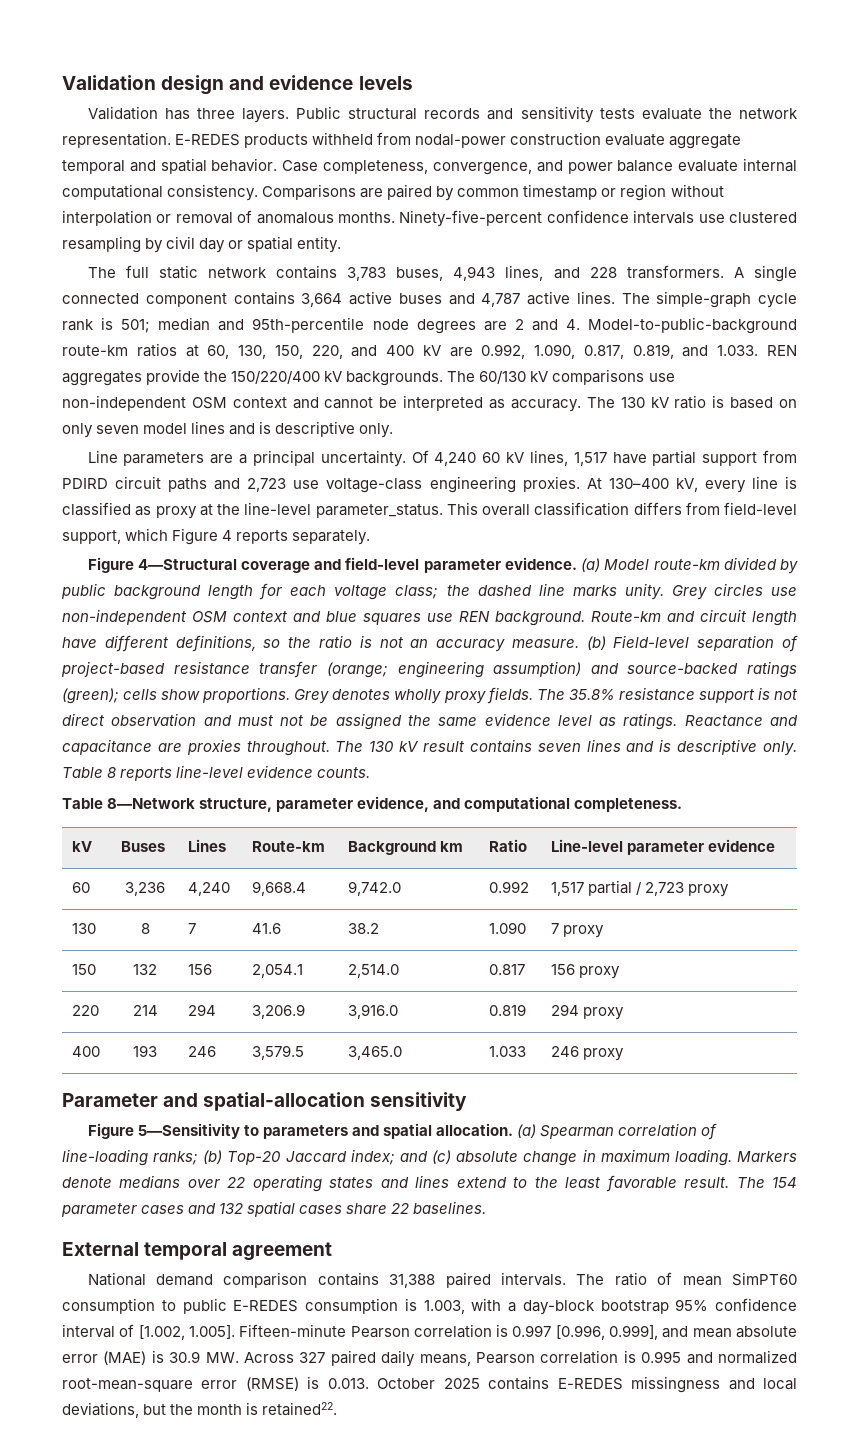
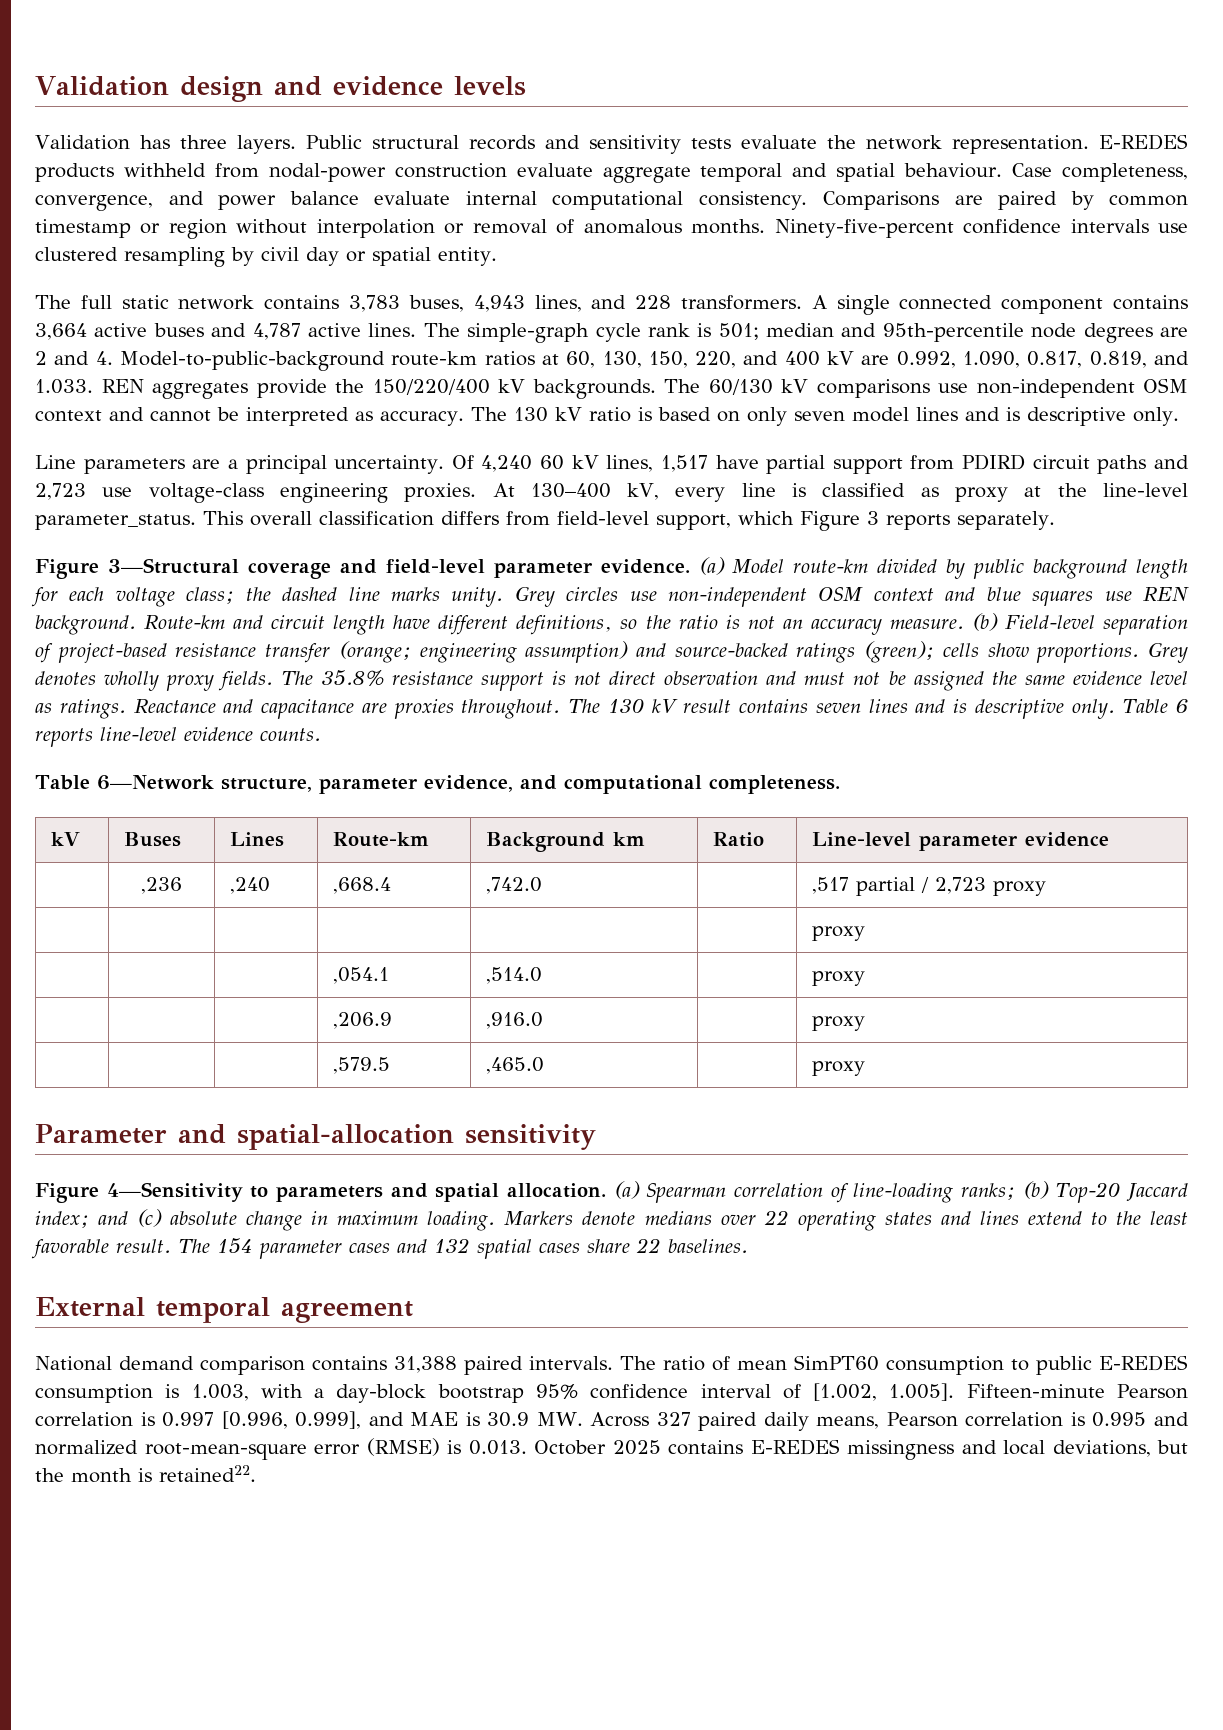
- E-REDES products withheld from nodal-power construction evaluate aggregate temporal and spatial behavior.
+ E-REDES products withheld from nodal-power construction evaluate aggregate temporal and spatial behaviour.
- This overall classification differs from field-level support, which Figure 4 reports separately.
+ This overall classification differs from field-level support, which Figure 3 reports separately.
- Figure 4—Structural coverage and field-level parameter evidence.
+ Figure 3—Structural coverage and field-level parameter evidence.
- Table 8 reports line-level evidence counts.
+ Table 6 reports line-level evidence counts.
- Table 8—Network structure, parameter evidence, and computational completeness.
+ Table 6—Network structure, parameter evidence, and computational completeness.
- 60 | 3,236 | 4,240 | 9,668.4 | 9,742.0 | 0.992 | 1,517 partial / 2,723 proxy
- 130 | 8 | 7 | 41.6 | 38.2 | 1.090 | 7 proxy
- 150 | 132 | 156 | 2,054.1 | 2,514.0 | 0.817 | 156 proxy
- 220 | 214 | 294 | 3,206.9 | 3,916.0 | 0.819 | 294 proxy
- 400 | 193 | 246 | 3,579.5 | 3,465.0 | 1.033 | 246 proxy
+ | ,236 | ,240 | ,668.4 | ,742.0 | | ,517 partial / 2,723 proxy
+ | | | | | | proxy
+ | | | ,054.1 | ,514.0 | | proxy
+ | | | ,206.9 | ,916.0 | | proxy
+ | | | ,579.5 | ,465.0 | | proxy
- Figure 5—Sensitivity to parameters and spatial allocation.
+ Figure 4—Sensitivity to parameters and spatial allocation.
- The ratio of mean SimPT60 consumption to public E-REDES consumption is 1.003, with a day-block bootstrap 95% confidence interval of [1.002, 1.005]. Fifteen-minute Pearson correlation is 0.997 [0.996, 0.999], and mean absolute error (MAE) is 30.9 MW. Across 327 paired daily means, Pearson correlation is 0.995 and normalized root-mean-square error (RMSE) is 0.013. October 2025 contains E-REDES missingness and local deviations, but the month is retained22.
+ The ratio of mean SimPT60 consumption to public E-REDES consumption is 1.003, with a day-block bootstrap 95% confidence interval of [1.002, 1.005]. Fifteen-minute Pearson correlation is 0.997 [0.996, 0.999], and MAE is 30.9 MW. Across 327 paired daily means, Pearson correlation is 0.995 and normalized root-mean-square error (RMSE) is 0.013. October 2025 contains E-REDES missingness and local deviations, but the month is retained22.

